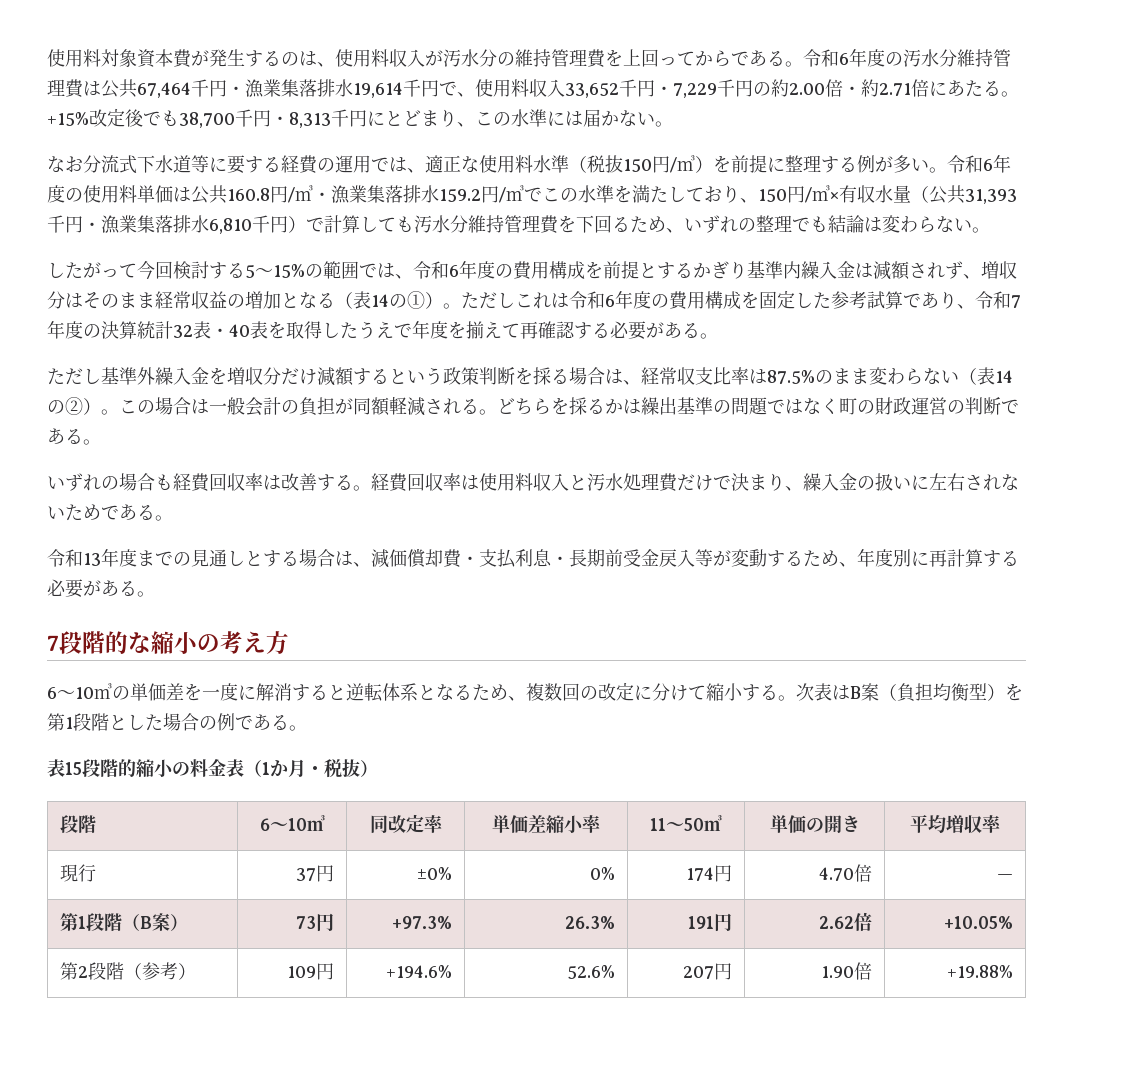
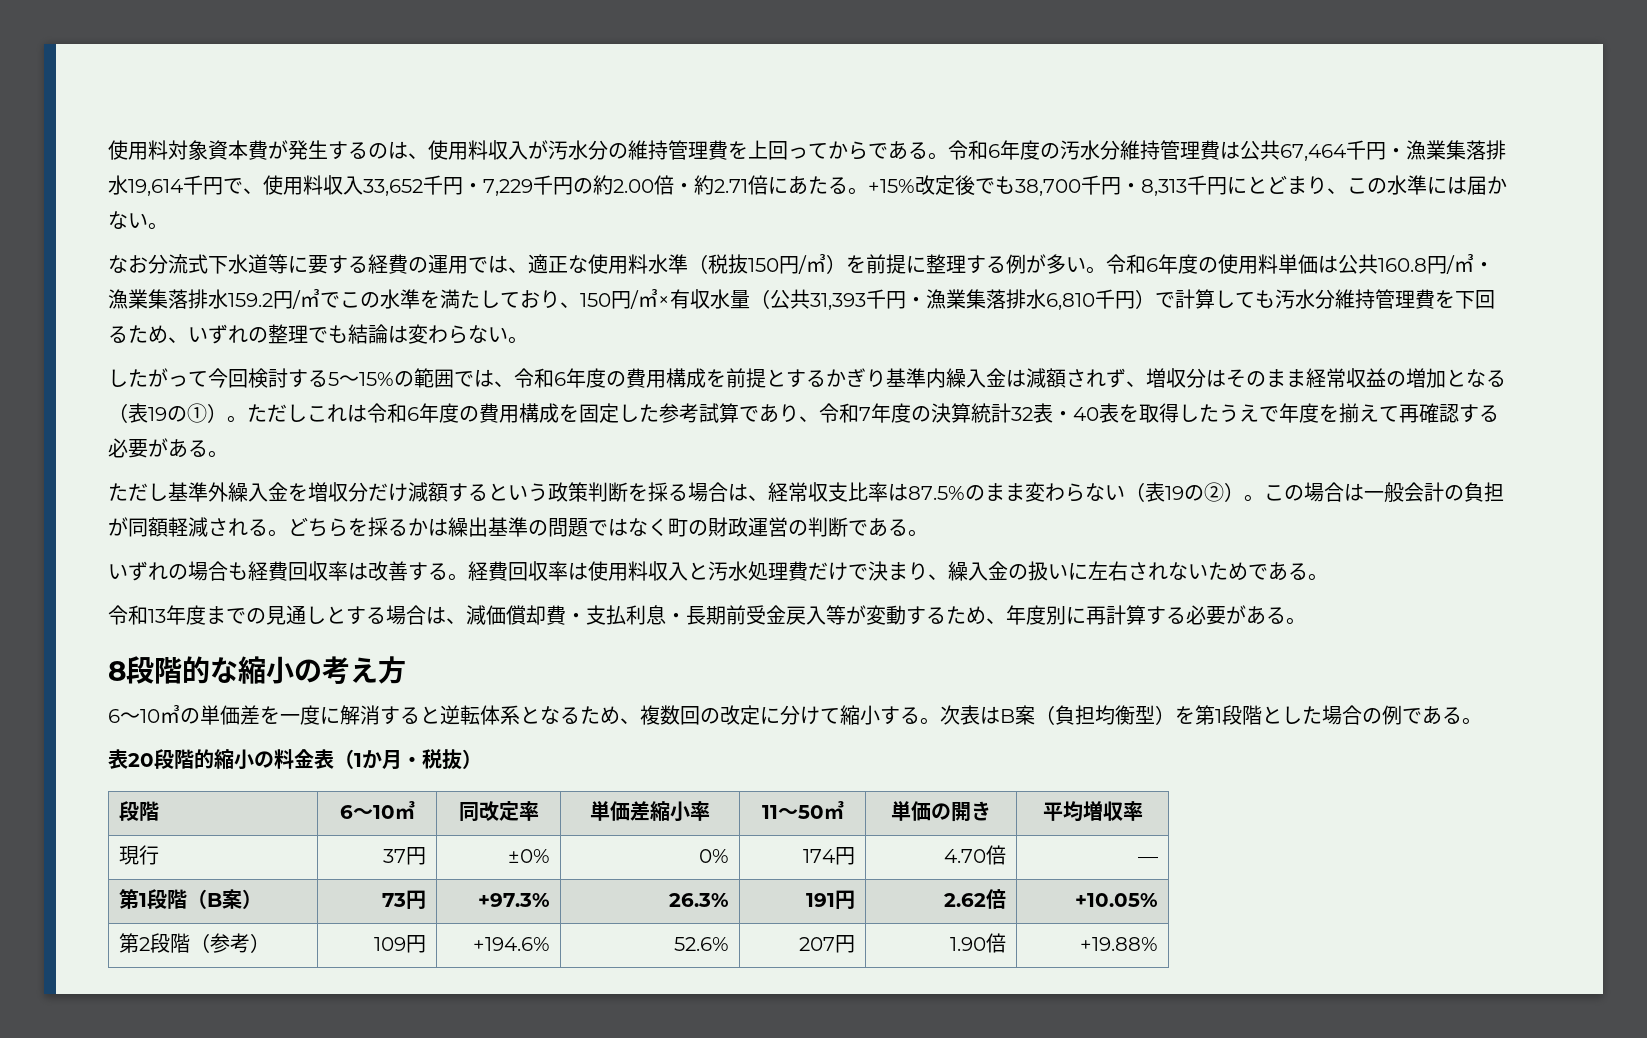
- したがって今回検討する5〜15%の範囲では、令和6年度の費用構成を前提とするかぎり基準内繰入金は減額されず、増収分はそのまま経常収益の増加となる（表14の①）。
+ したがって今回検討する5〜15%の範囲では、令和6年度の費用構成を前提とするかぎり基準内繰入金は減額されず、増収分はそのまま経常収益の増加となる（表19の①）。
- ただし基準外繰入金を増収分だけ減額するという政策判断を採る場合は、経常収支比率は87.5%のまま変わらない（表14の②）。
+ ただし基準外繰入金を増収分だけ減額するという政策判断を採る場合は、経常収支比率は87.5%のまま変わらない（表19の②）。
- 7段階的な縮小の考え方
+ 8段階的な縮小の考え方
- 表15段階的縮小の料金表（1か月・税抜）
+ 表20段階的縮小の料金表（1か月・税抜）

